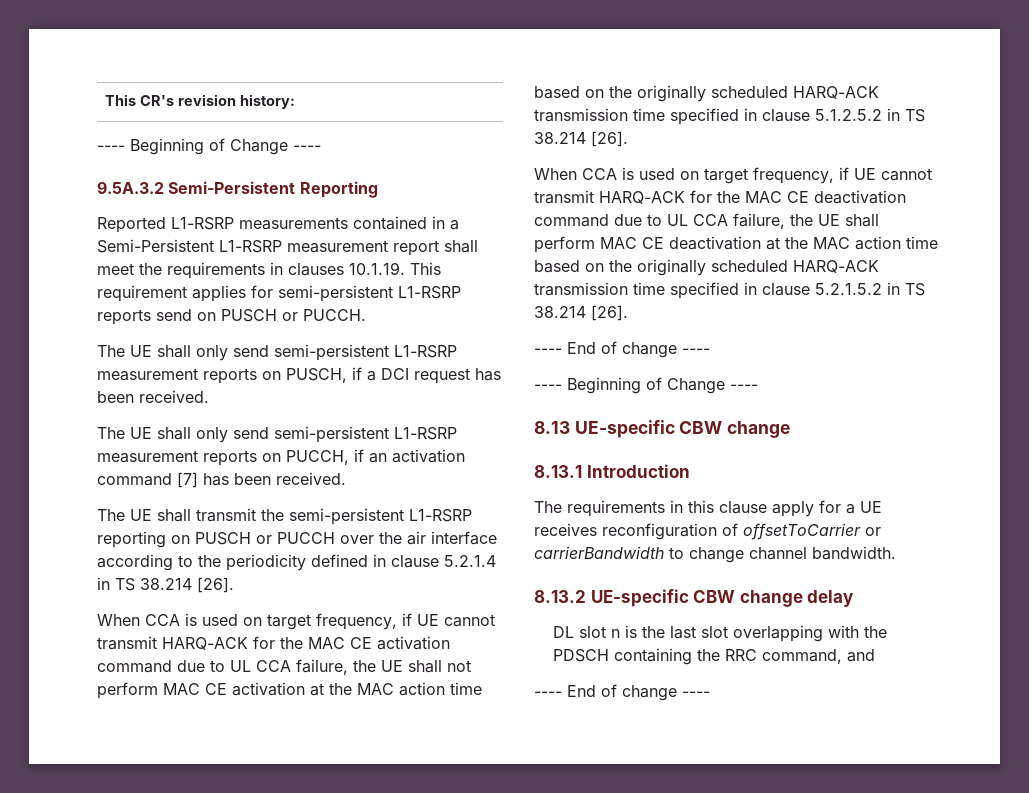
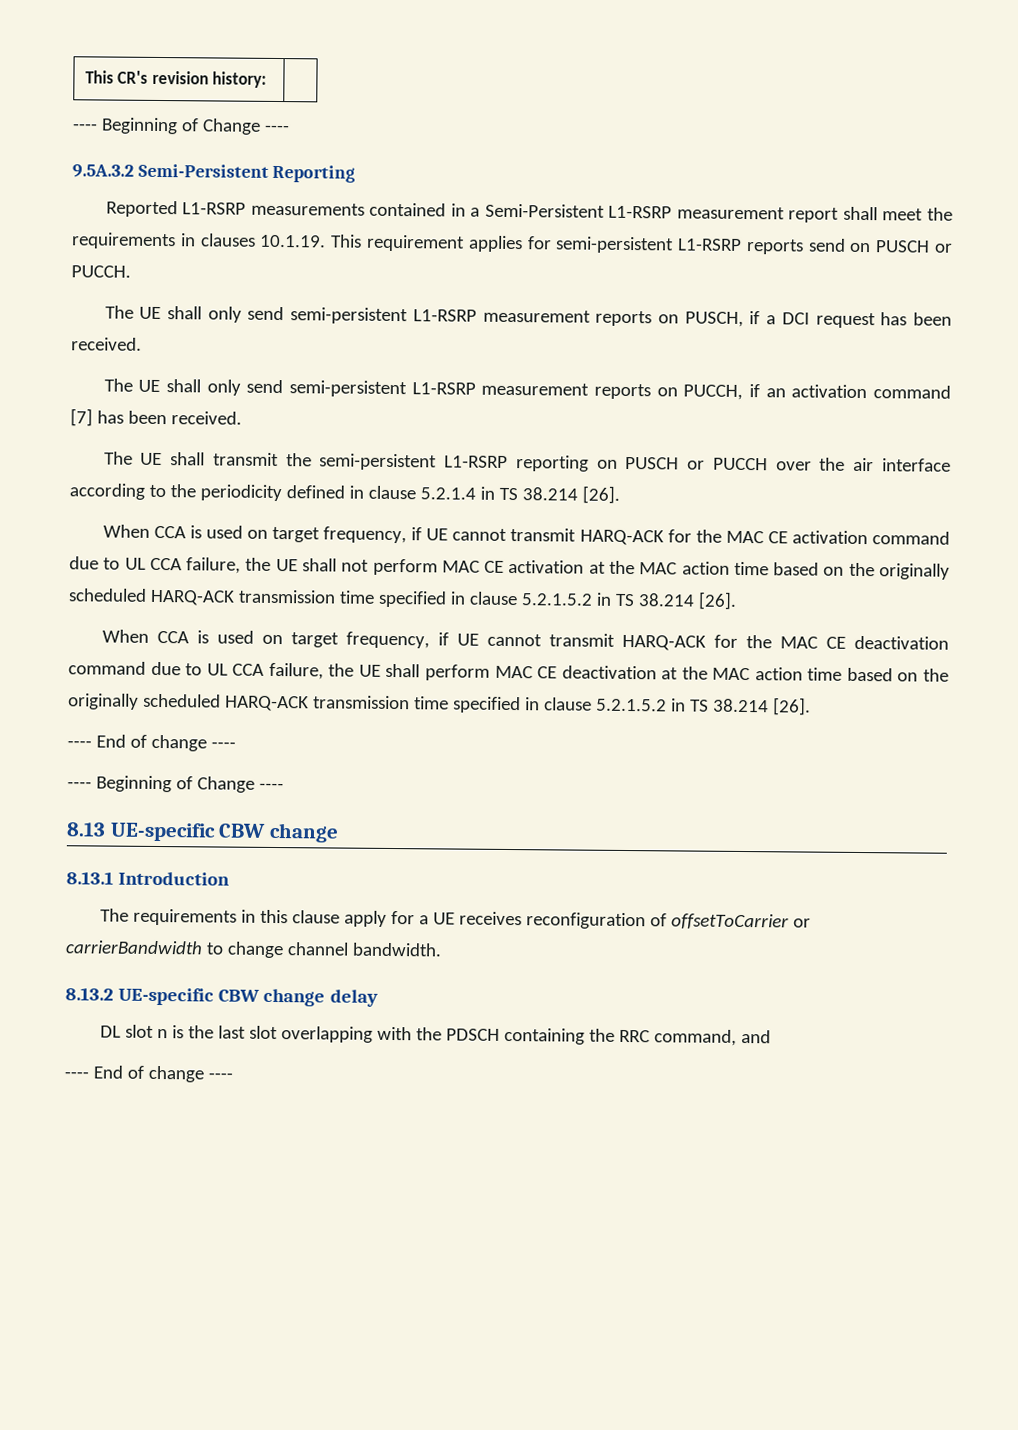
- When CCA is used on target frequency, if UE cannot transmit HARQ-ACK for the MAC CE activation command due to UL CCA failure, the UE shall not perform MAC CE activation at the MAC action time based on the originally scheduled HARQ-ACK transmission time specified in clause 5.1.2.5.2 in TS 38.214 [26].
+ When CCA is used on target frequency, if UE cannot transmit HARQ-ACK for the MAC CE activation command due to UL CCA failure, the UE shall not perform MAC CE activation at the MAC action time based on the originally scheduled HARQ-ACK transmission time specified in clause 5.2.1.5.2 in TS 38.214 [26].

